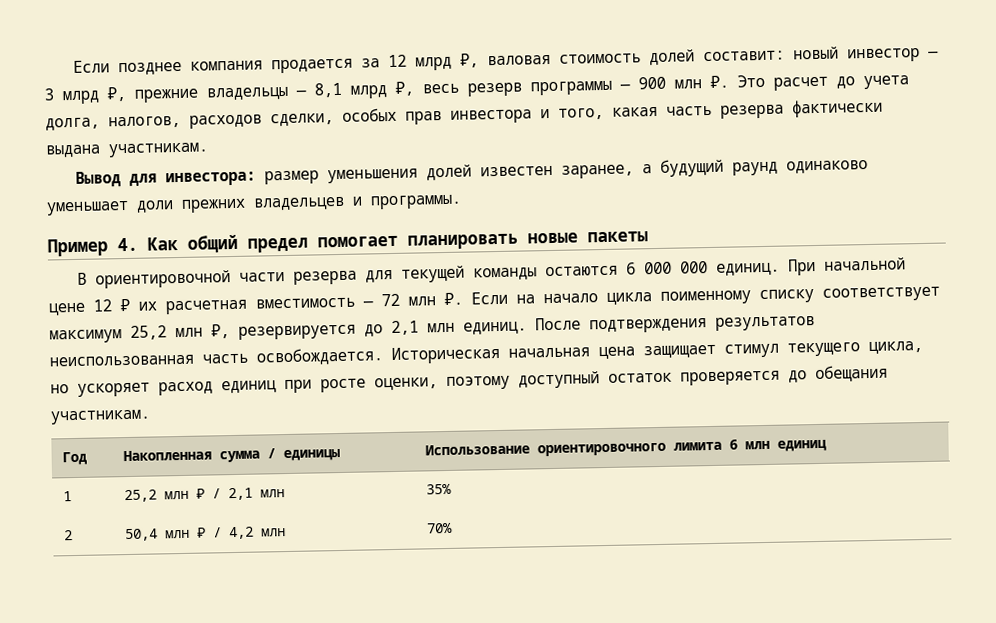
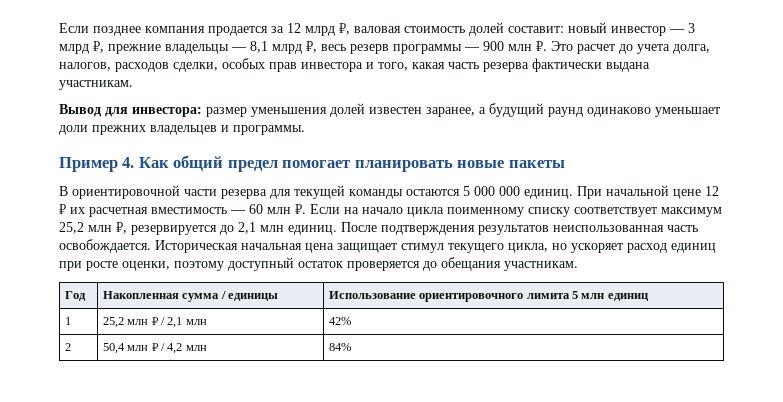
- В ориентировочной части резерва для текущей команды остаются 6 000 000 единиц.
+ В ориентировочной части резерва для текущей команды остаются 5 000 000 единиц.
- При начальной цене 12 ₽ их расчетная вместимость — 72 млн ₽.
+ При начальной цене 12 ₽ их расчетная вместимость — 60 млн ₽.
- Год | Накопленная сумма / единицы | Использование ориентировочного лимита 6 млн единиц
+ Год | Накопленная сумма / единицы | Использование ориентировочного лимита 5 млн единиц
- 1 | 25,2 млн ₽ / 2,1 млн | 35%
+ 1 | 25,2 млн ₽ / 2,1 млн | 42%
- 2 | 50,4 млн ₽ / 4,2 млн | 70%
+ 2 | 50,4 млн ₽ / 4,2 млн | 84%

